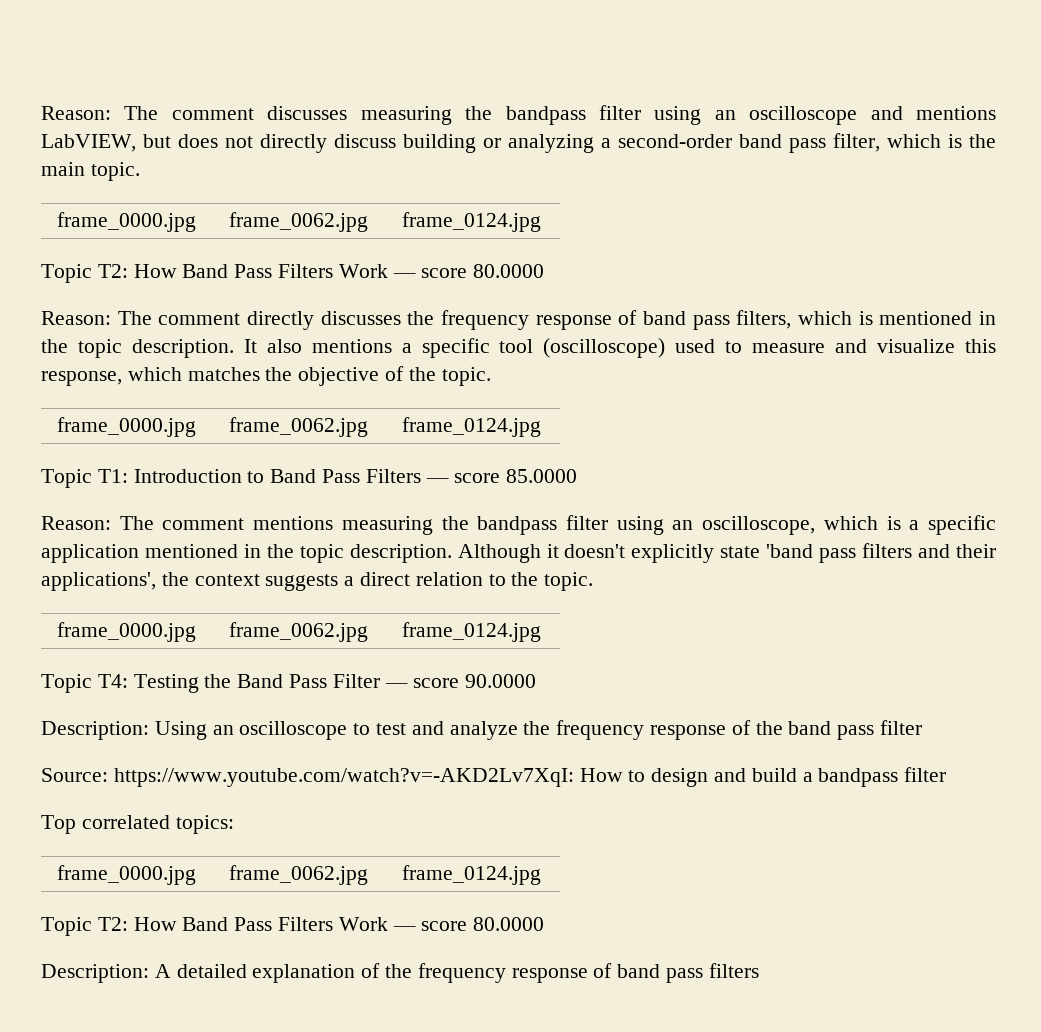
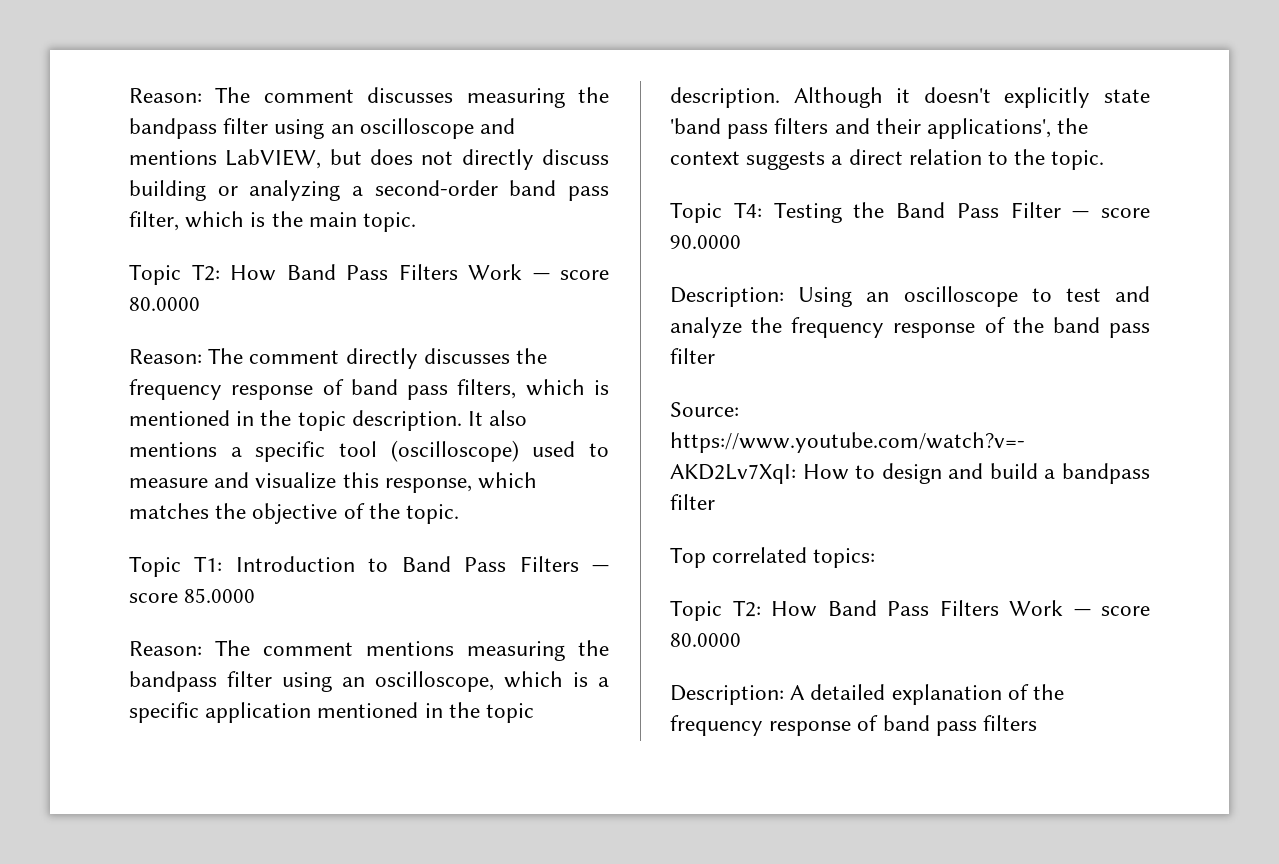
  Reason: The comment discusses measuring the bandpass filter using an oscilloscope and mentions LabVIEW, but does not directly discuss building or analyzing a second-order band pass filter, which is the main topic.
- frame_0000.jpg | frame_0062.jpg | frame_0124.jpg
  It also mentions a specific tool (oscilloscope) used to measure and visualize this response, which matches the objective of the topic.
- frame_0000.jpg | frame_0062.jpg | frame_0124.jpg
  Although it doesn't explicitly state 'band pass filters and their applications', the context suggests a direct relation to the topic.
- frame_0000.jpg | frame_0062.jpg | frame_0124.jpg
  Top correlated topics:
- frame_0000.jpg | frame_0062.jpg | frame_0124.jpg

